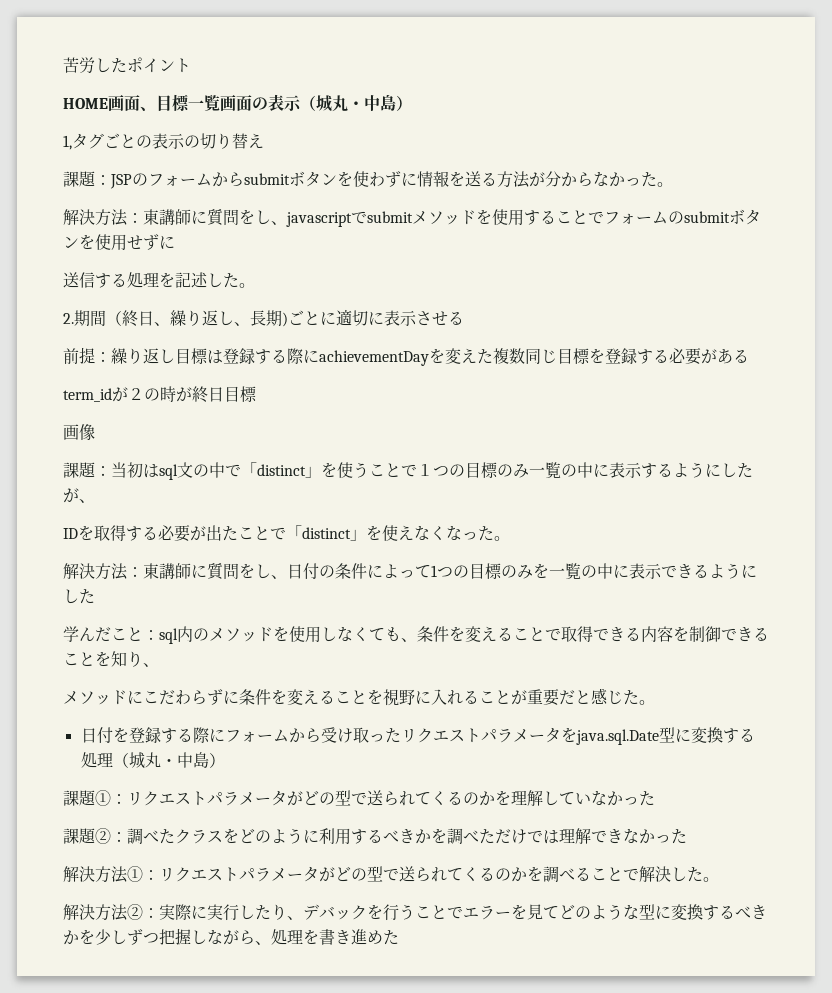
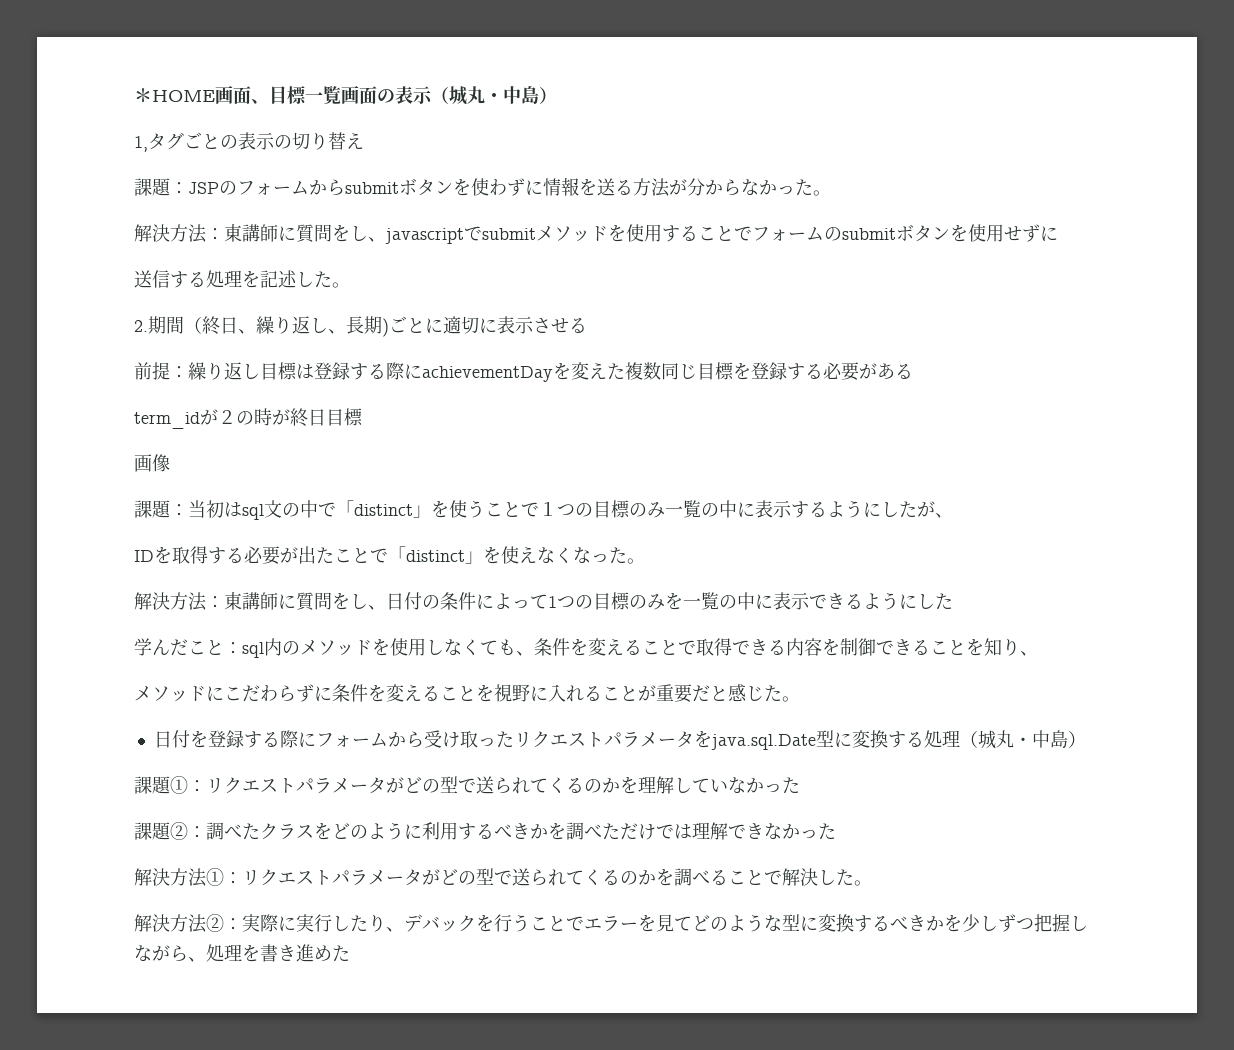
- 苦労したポイント
- HOME画面、目標一覧画面の表示（城丸・中島）
+ ＊HOME画面、目標一覧画面の表示（城丸・中島）

